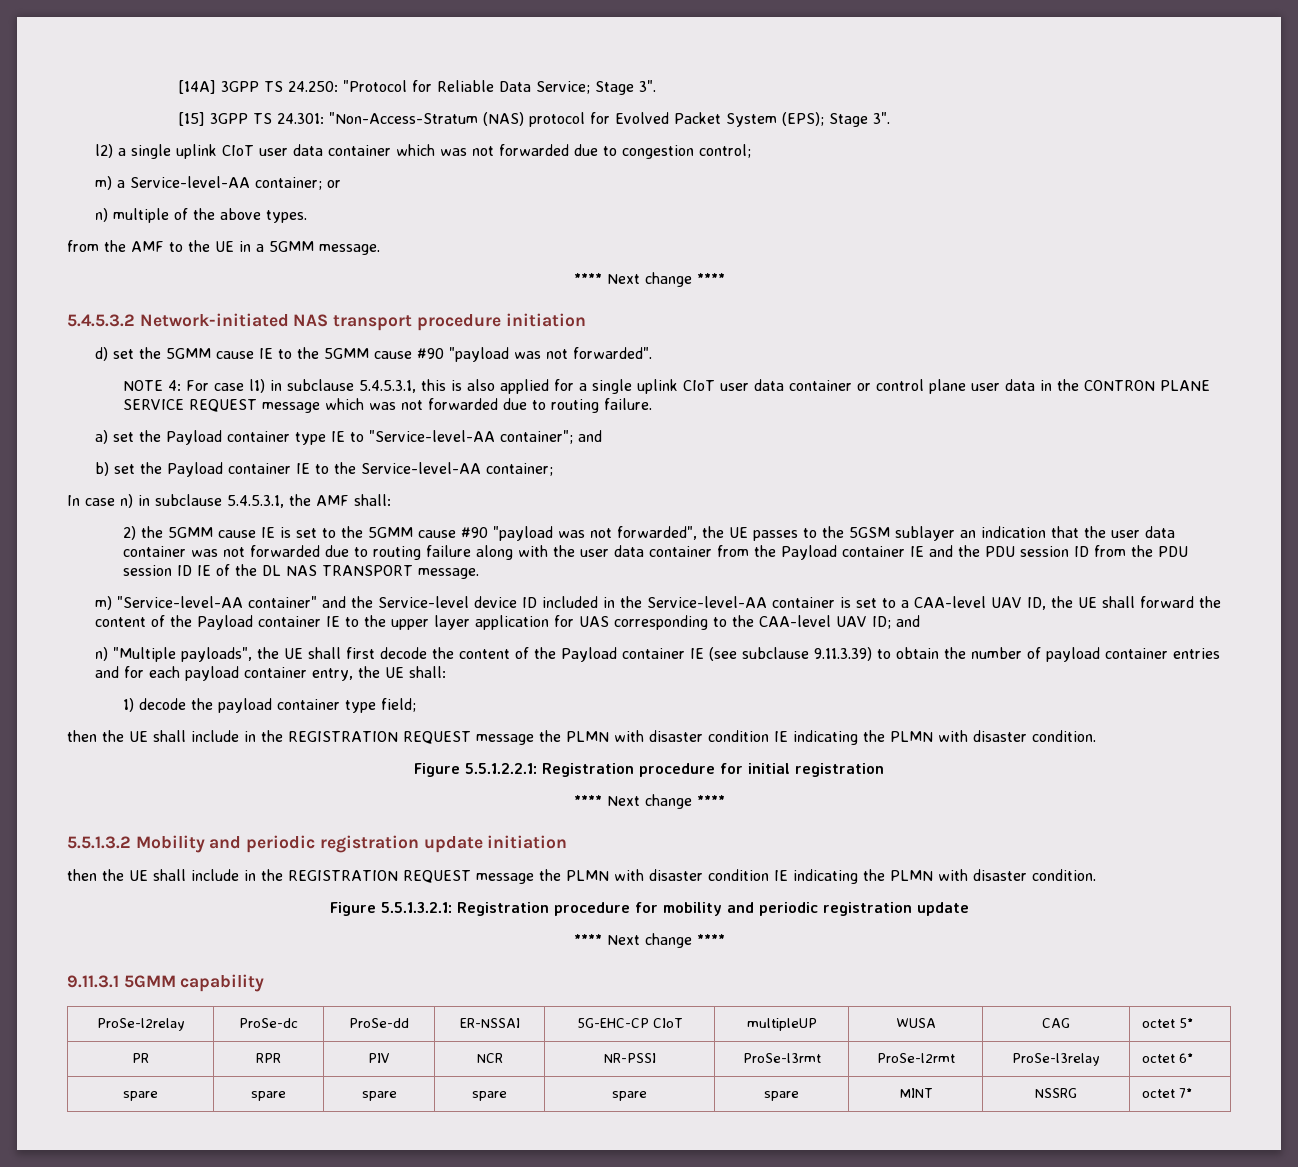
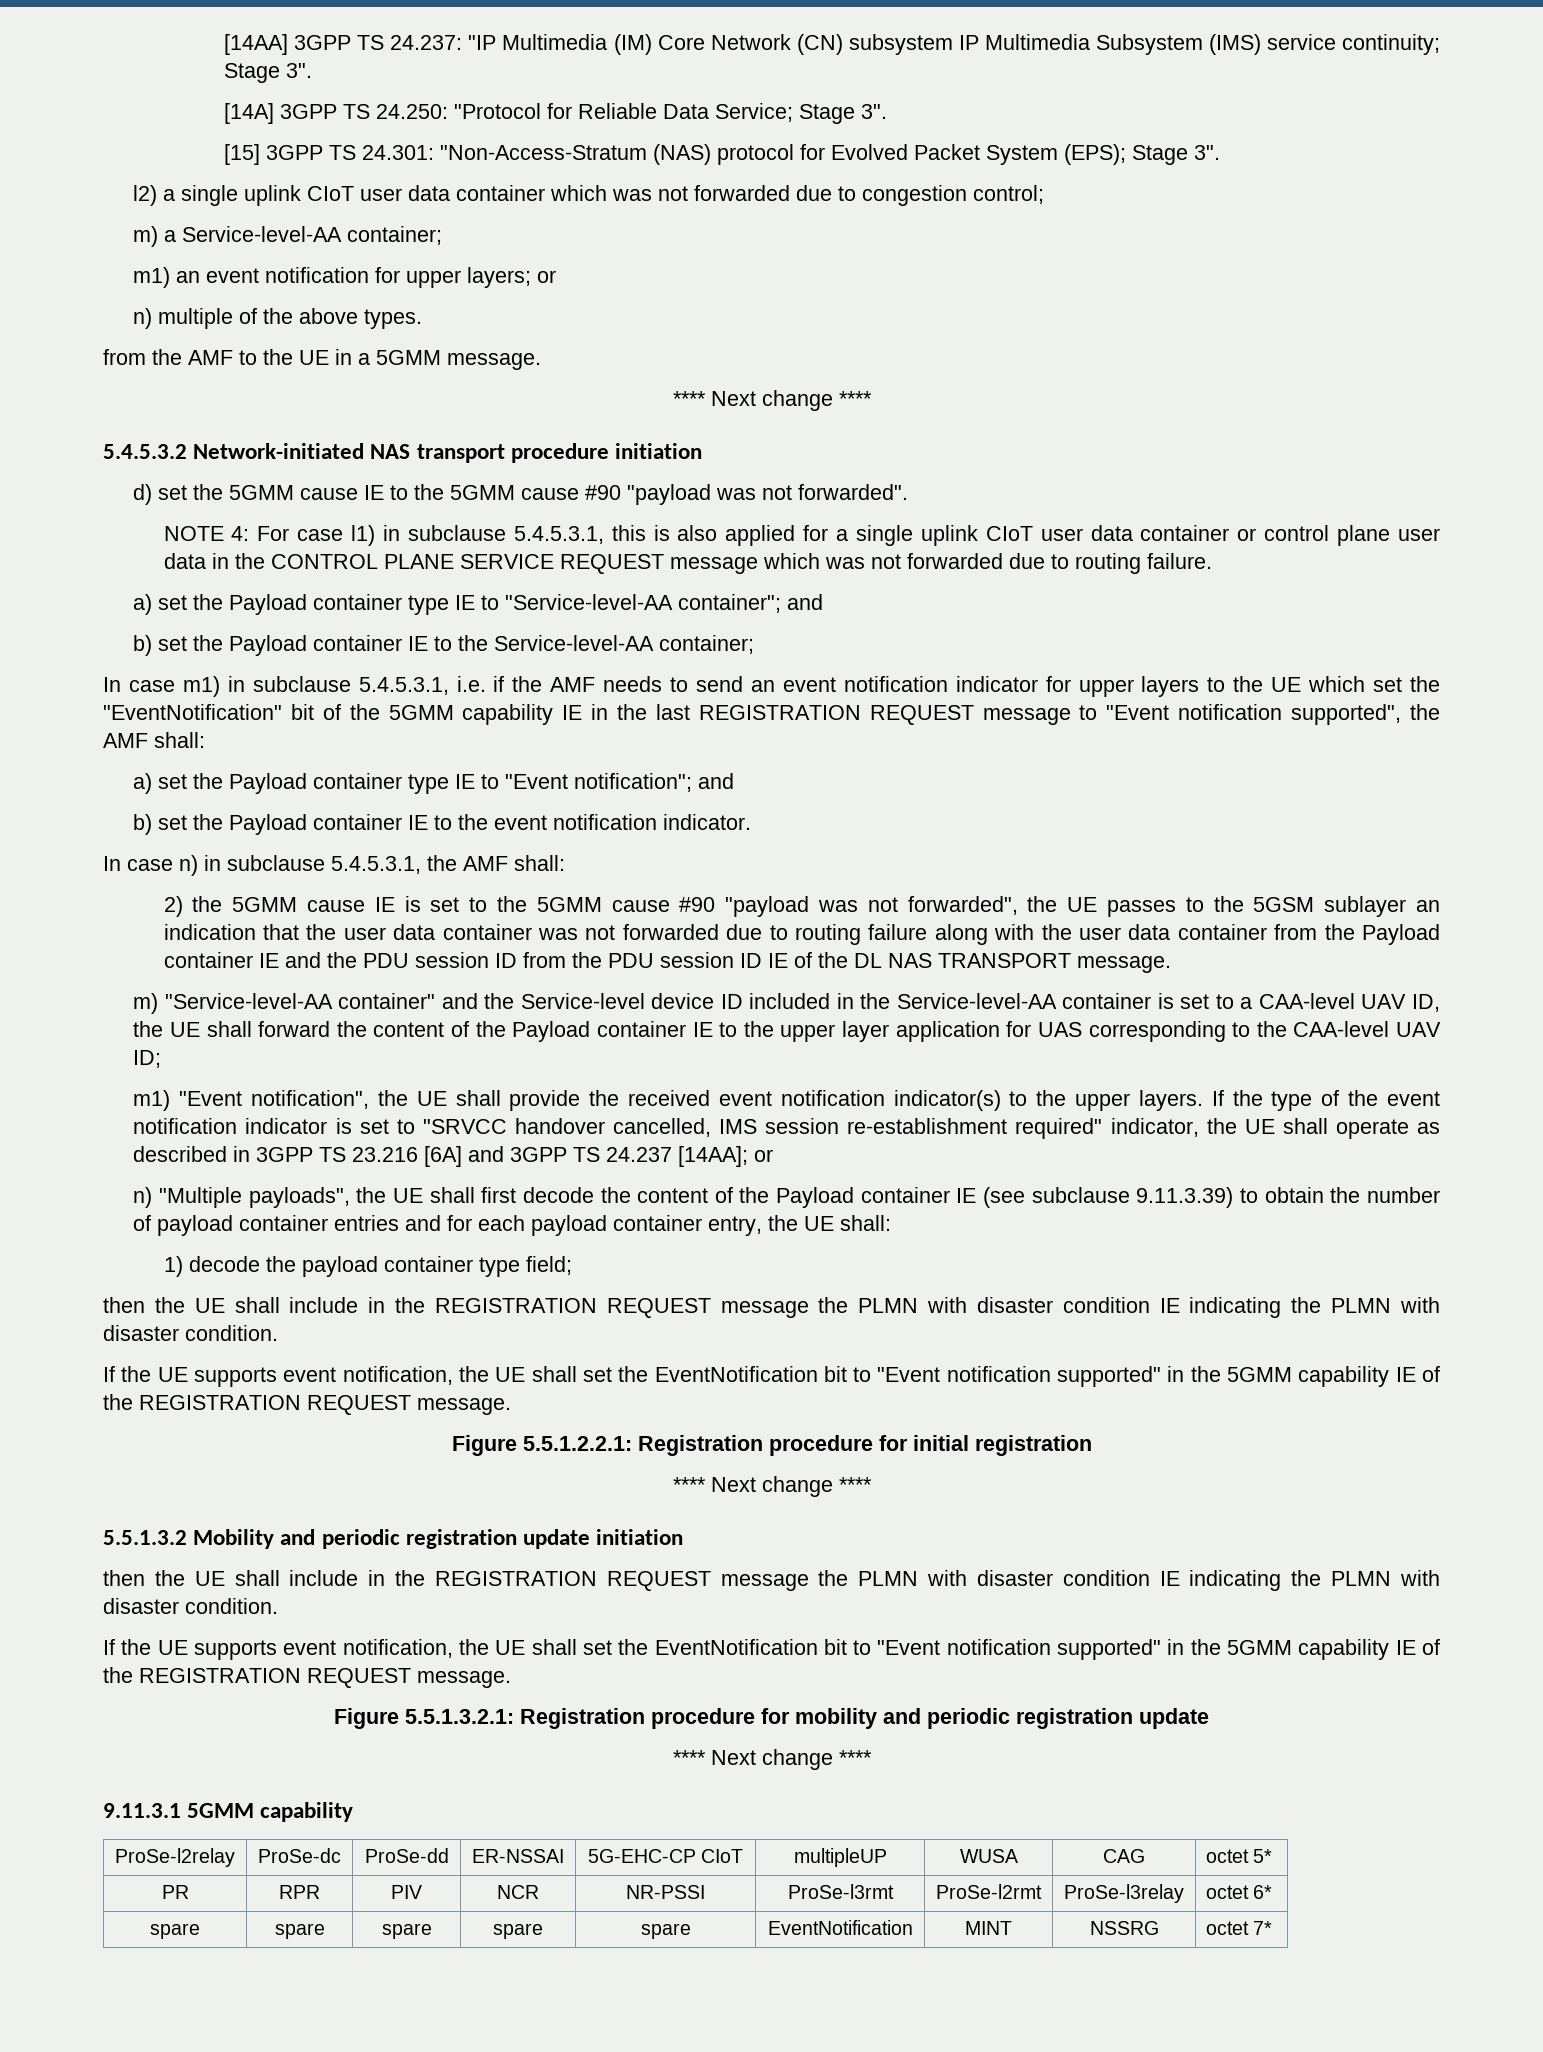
+ [14AA] 3GPP TS 24.237: "IP Multimedia (IM) Core Network (CN) subsystem IP Multimedia Subsystem (IMS) service continuity; Stage 3".
- m) a Service-level-AA container; or
+ m) a Service-level-AA container;
+ m1) an event notification for upper layers; or
- NOTE 4: For case l1) in subclause 5.4.5.3.1, this is also applied for a single uplink CIoT user data container or control plane user data in the CONTRON PLANE SERVICE REQUEST message which was not forwarded due to routing failure.
+ NOTE 4: For case l1) in subclause 5.4.5.3.1, this is also applied for a single uplink CIoT user data container or control plane user data in the CONTROL PLANE SERVICE REQUEST message which was not forwarded due to routing failure.
+ In case m1) in subclause 5.4.5.3.1, i.e. if the AMF needs to send an event notification indicator for upper layers to the UE which set the "EventNotification" bit of the 5GMM capability IE in the last REGISTRATION REQUEST message to "Event notification supported", the AMF shall:
+ a) set the Payload container type IE to "Event notification"; and
+ b) set the Payload container IE to the event notification indicator.
- m) "Service-level-AA container" and the Service-level device ID included in the Service-level-AA container is set to a CAA-level UAV ID, the UE shall forward the content of the Payload container IE to the upper layer application for UAS corresponding to the CAA-level UAV ID; and
+ m) "Service-level-AA container" and the Service-level device ID included in the Service-level-AA container is set to a CAA-level UAV ID, the UE shall forward the content of the Payload container IE to the upper layer application for UAS corresponding to the CAA-level UAV ID;
+ m1) "Event notification", the UE shall provide the received event notification indicator(s) to the upper layers. If the type of the event notification indicator is set to "SRVCC handover cancelled, IMS session re-establishment required" indicator, the UE shall operate as described in 3GPP TS 23.216 [6A] and 3GPP TS 24.237 [14AA]; or
  1) decode the payload container type field;
  then the UE shall include in the REGISTRATION REQUEST message the PLMN with disaster condition IE indicating the PLMN with disaster condition.
+ If the UE supports event notification, the UE shall set the EventNotification bit to "Event notification supported" in the 5GMM capability IE of the REGISTRATION REQUEST message.
  5.5.1.3.2 Mobility and periodic registration update initiation
  then the UE shall include in the REGISTRATION REQUEST message the PLMN with disaster condition IE indicating the PLMN with disaster condition.
+ If the UE supports event notification, the UE shall set the EventNotification bit to "Event notification supported" in the 5GMM capability IE of the REGISTRATION REQUEST message.
- spare | spare | spare | spare | spare | spare | MINT | NSSRG | octet 7*
+ spare | spare | spare | spare | spare | EventNotification | MINT | NSSRG | octet 7*

